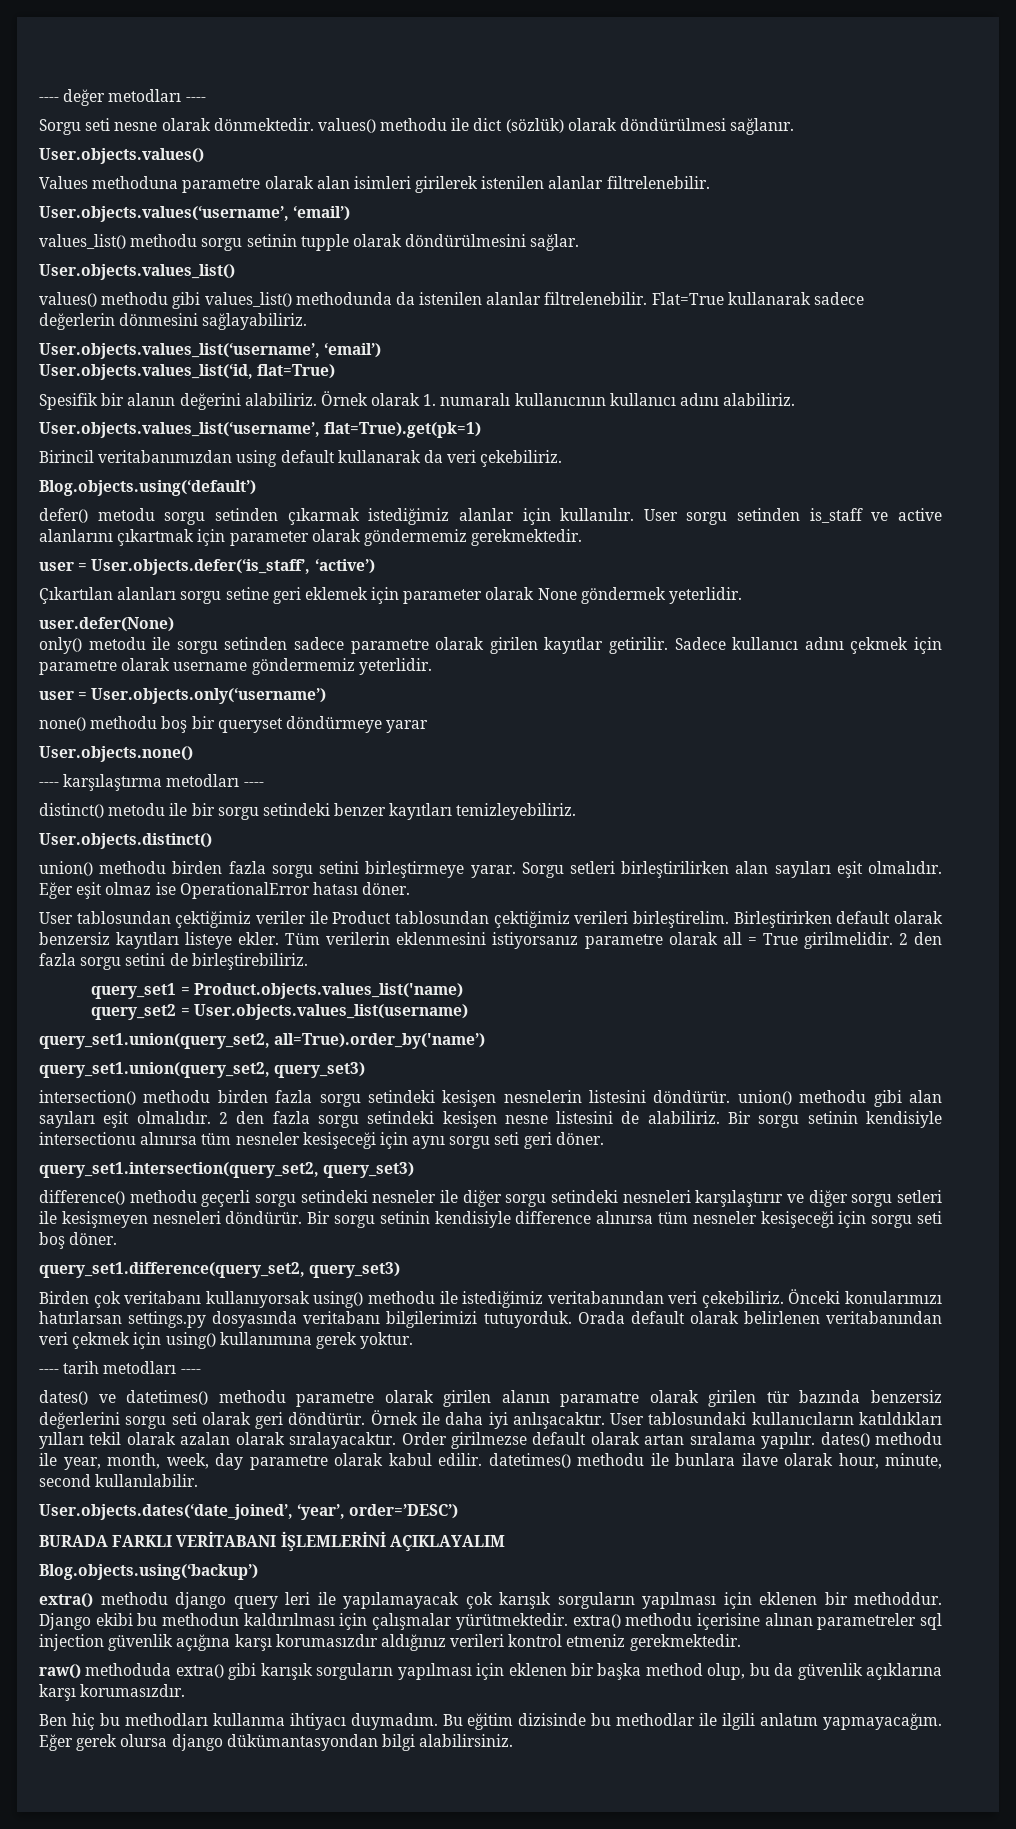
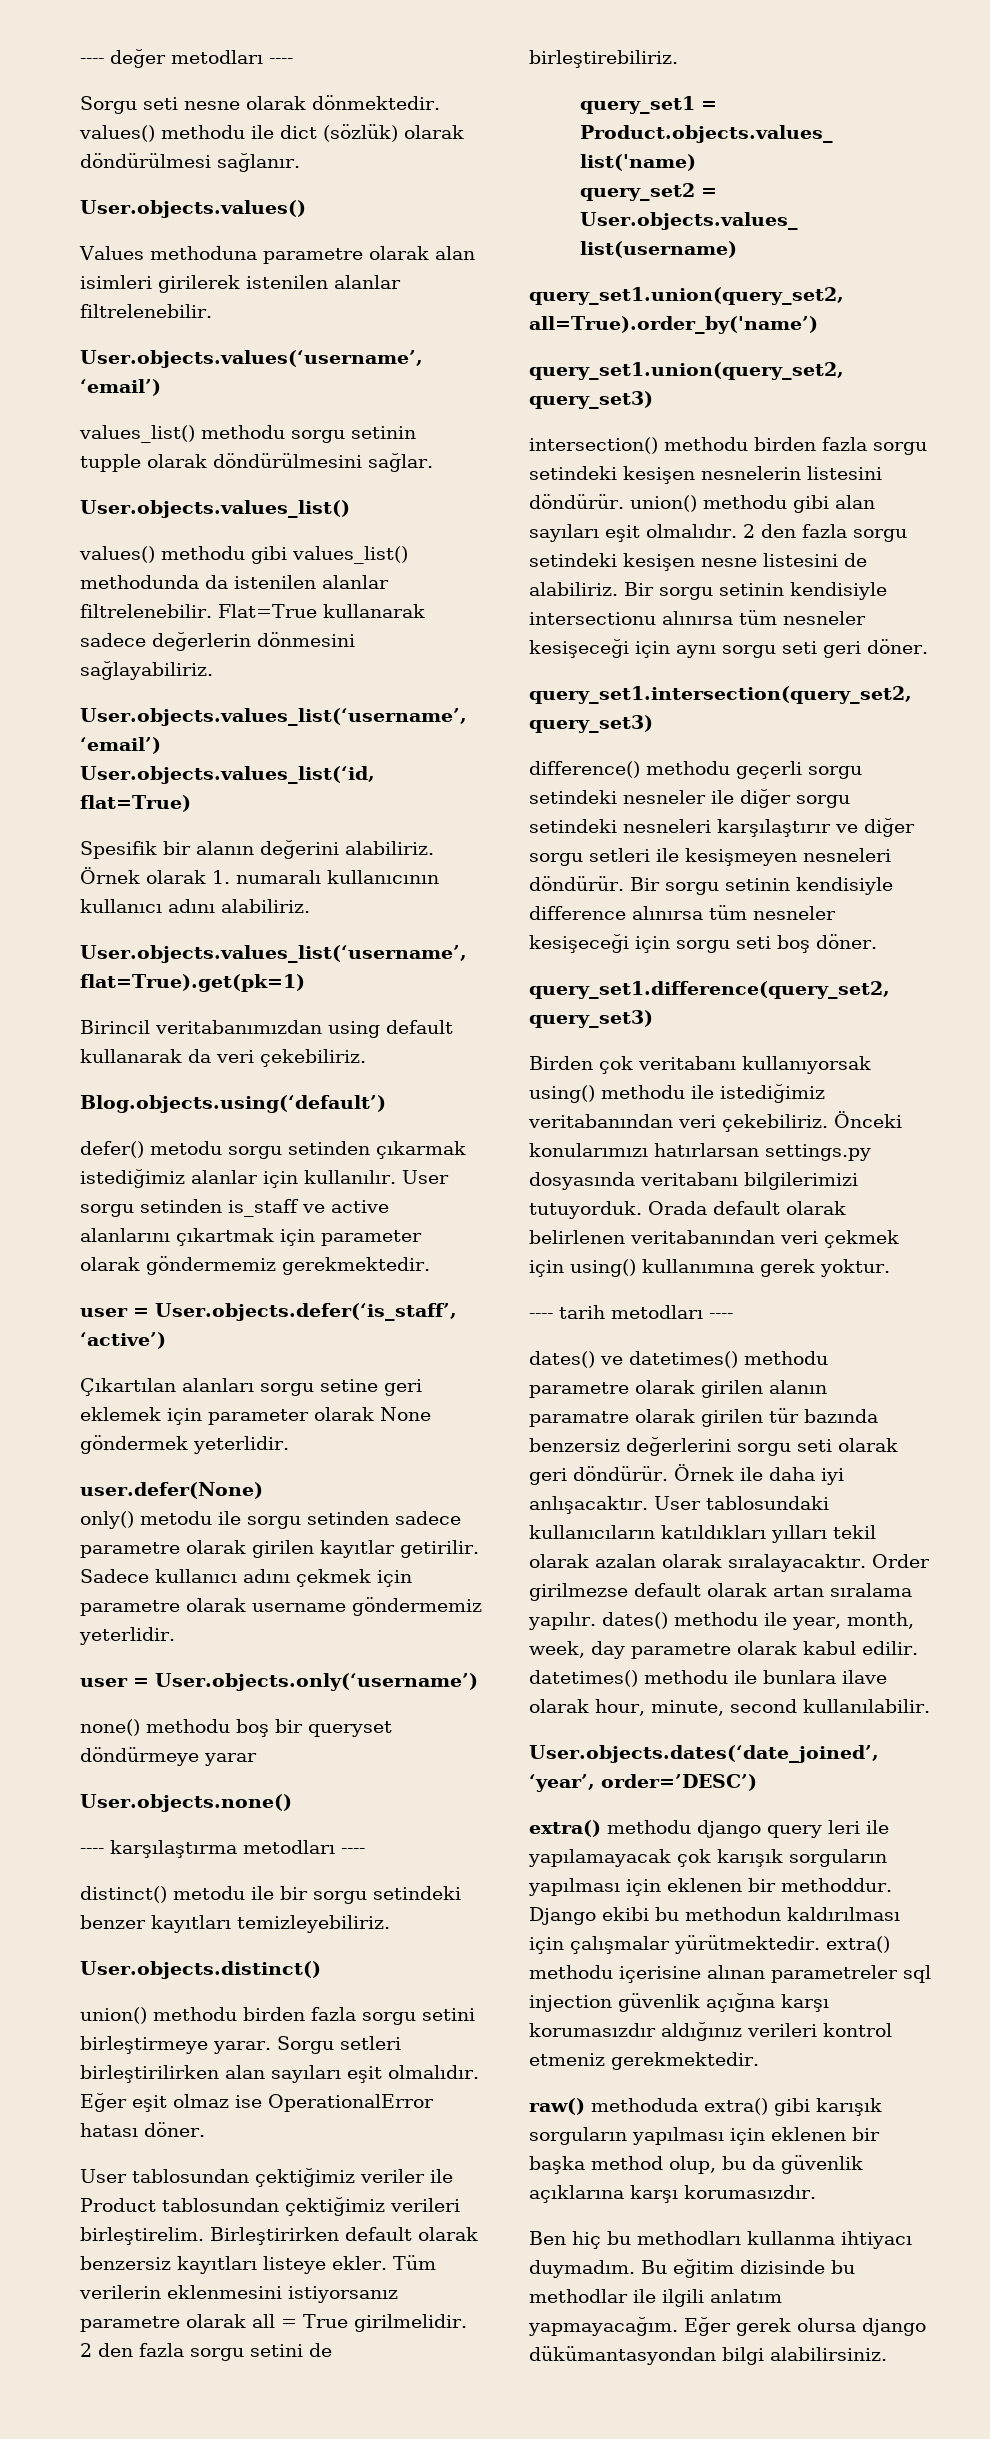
- BURADA FARKLI VERİTABANI İŞLEMLERİNİ AÇIKLAYALIM
- Blog.objects.using(‘backup’)

